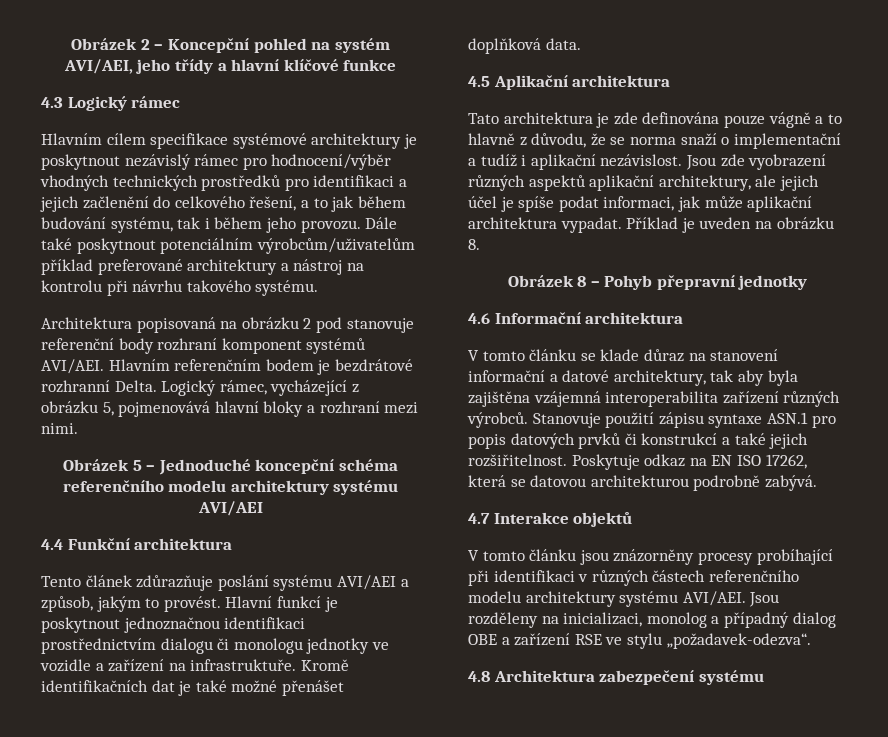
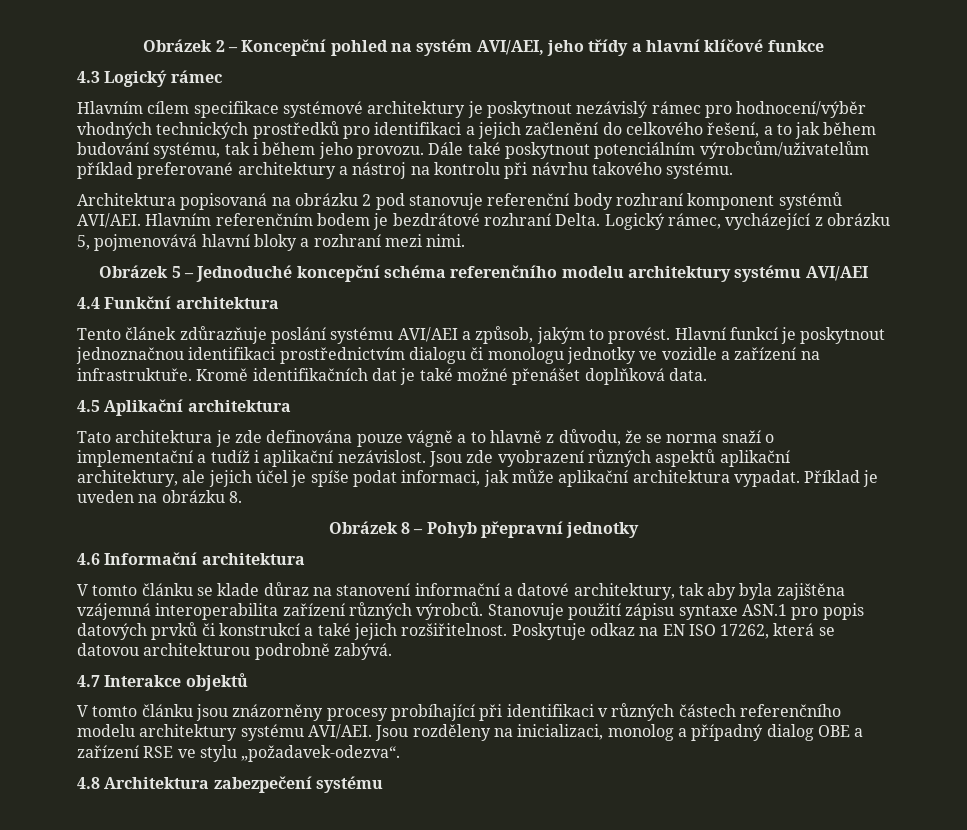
- Hlavním referenčním bodem je bezdrátové rozhranní Delta.
+ Hlavním referenčním bodem je bezdrátové rozhraní Delta.

